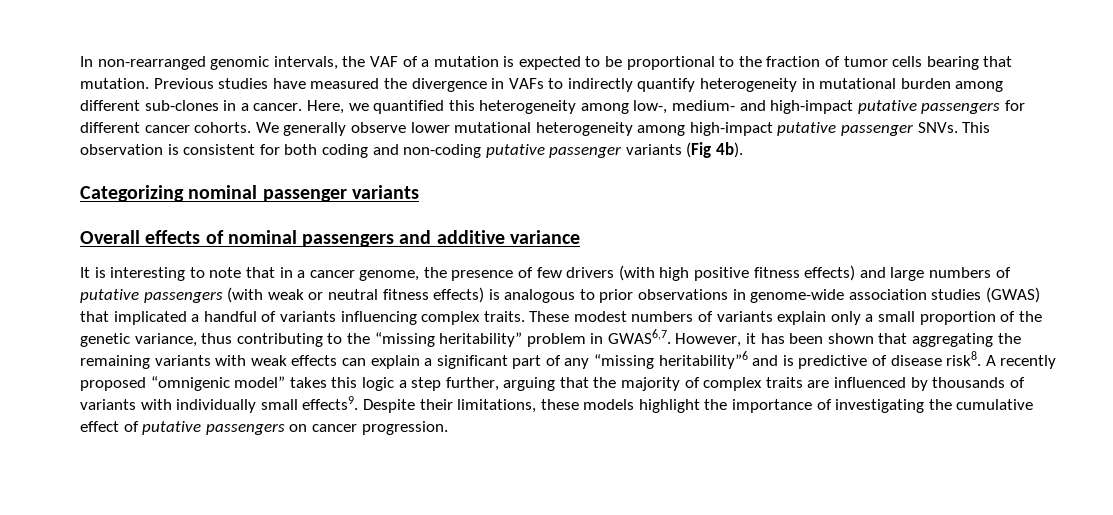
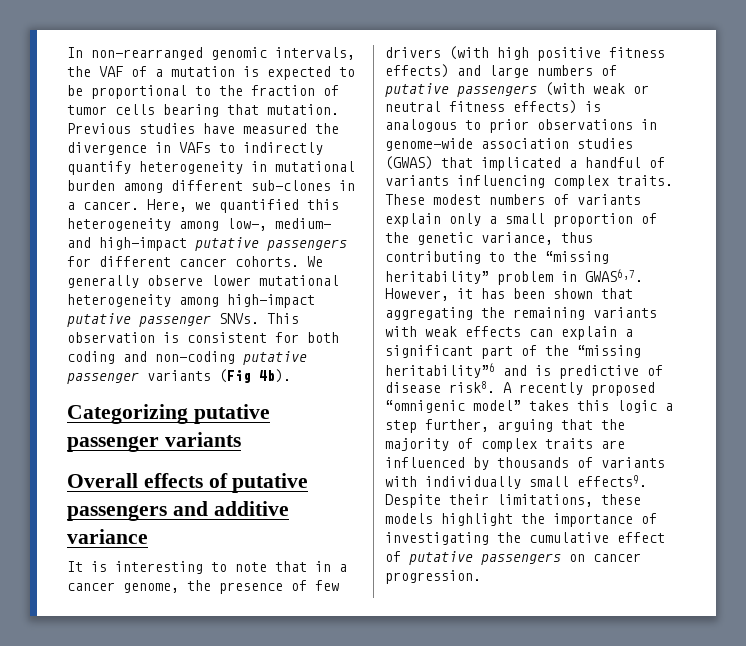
- Categorizing nominal passenger variants
+ Categorizing putative passenger variants
- Overall effects of nominal passengers and additive variance
+ Overall effects of putative passengers and additive variance
- However, it has been shown that aggregating the remaining variants with weak effects can explain a significant part of any “missing heritability”6 and is predictive of disease risk8.
+ However, it has been shown that aggregating the remaining variants with weak effects can explain a significant part of the “missing heritability”6 and is predictive of disease risk8.

